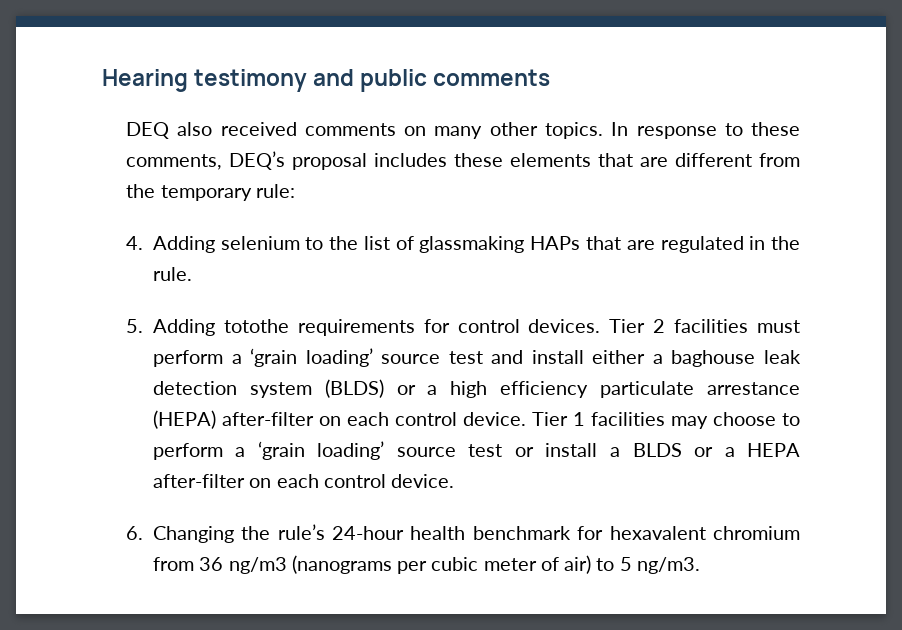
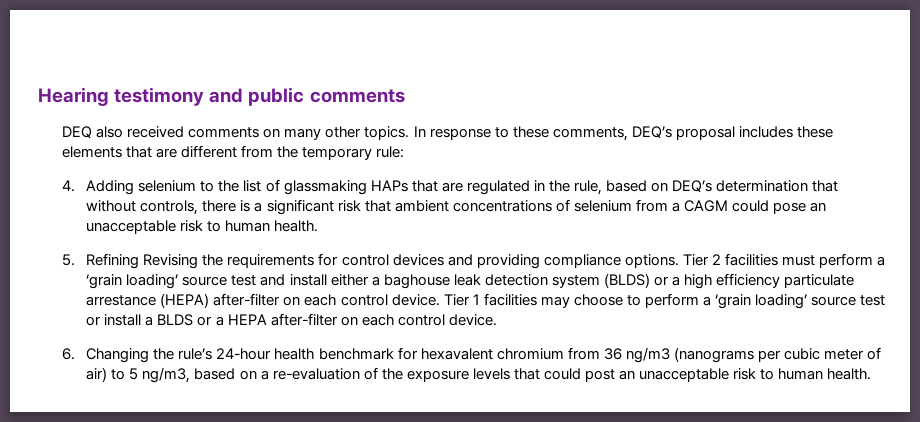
- 4. Adding selenium to the list of glassmaking HAPs that are regulated in the rule.
- 5. Adding totothe requirements for control devices.
+ 4. Adding selenium to the list of glassmaking HAPs that are regulated in the rule, based on DEQ’s determination that without controls, there is a significant risk that ambient concentrations of selenium from a CAGM could pose an unacceptable risk to human health.
+ 5. Refining Revising the requirements for control devices and providing compliance options.
- 6. Changing the rule’s 24-hour health benchmark for hexavalent chromium from 36 ng/m3 (nanograms per cubic meter of air) to 5 ng/m3.
+ 6. Changing the rule’s 24-hour health benchmark for hexavalent chromium from 36 ng/m3 (nanograms per cubic meter of air) to 5 ng/m3, based on a re-evaluation of the exposure levels that could post an unacceptable risk to human health.

